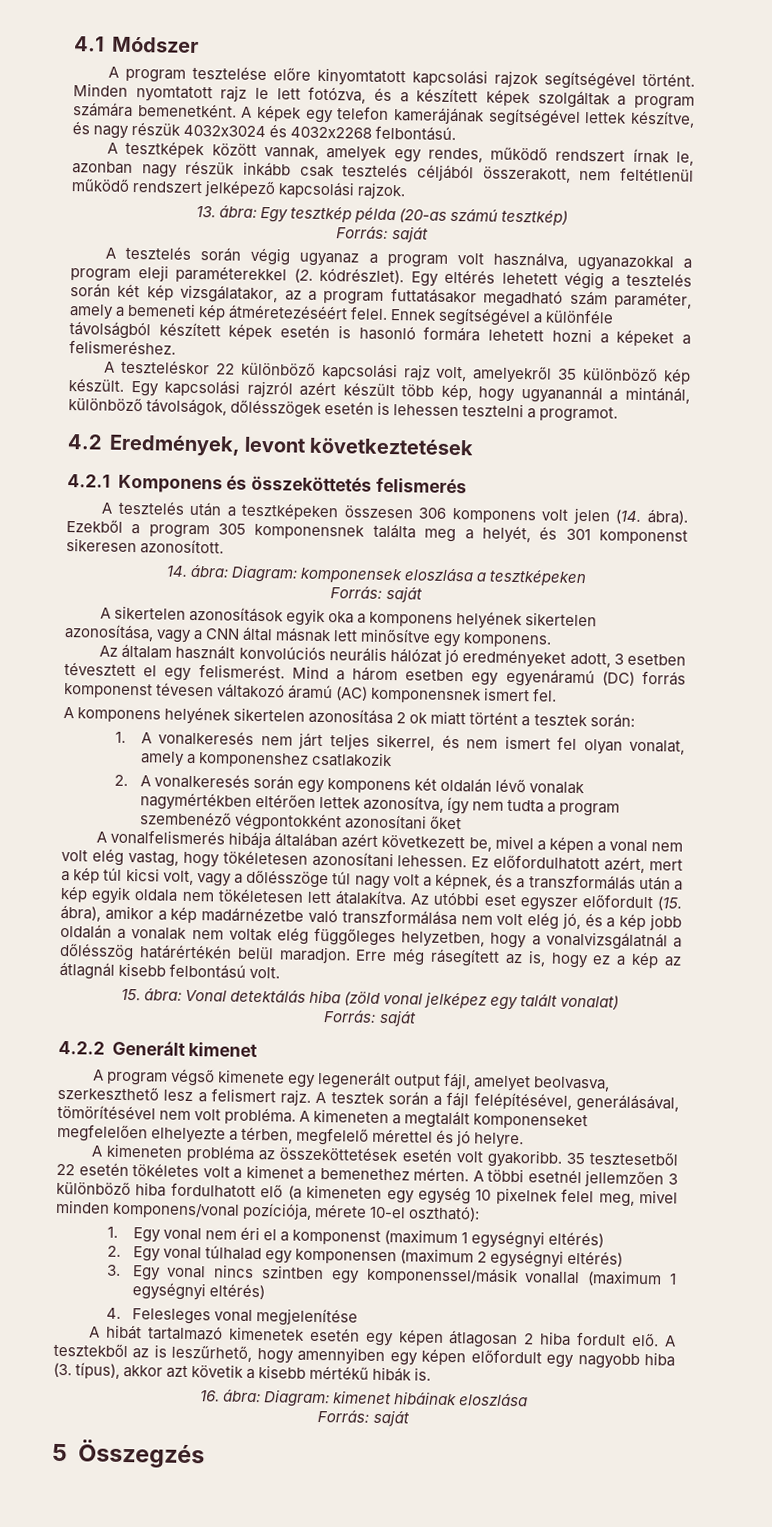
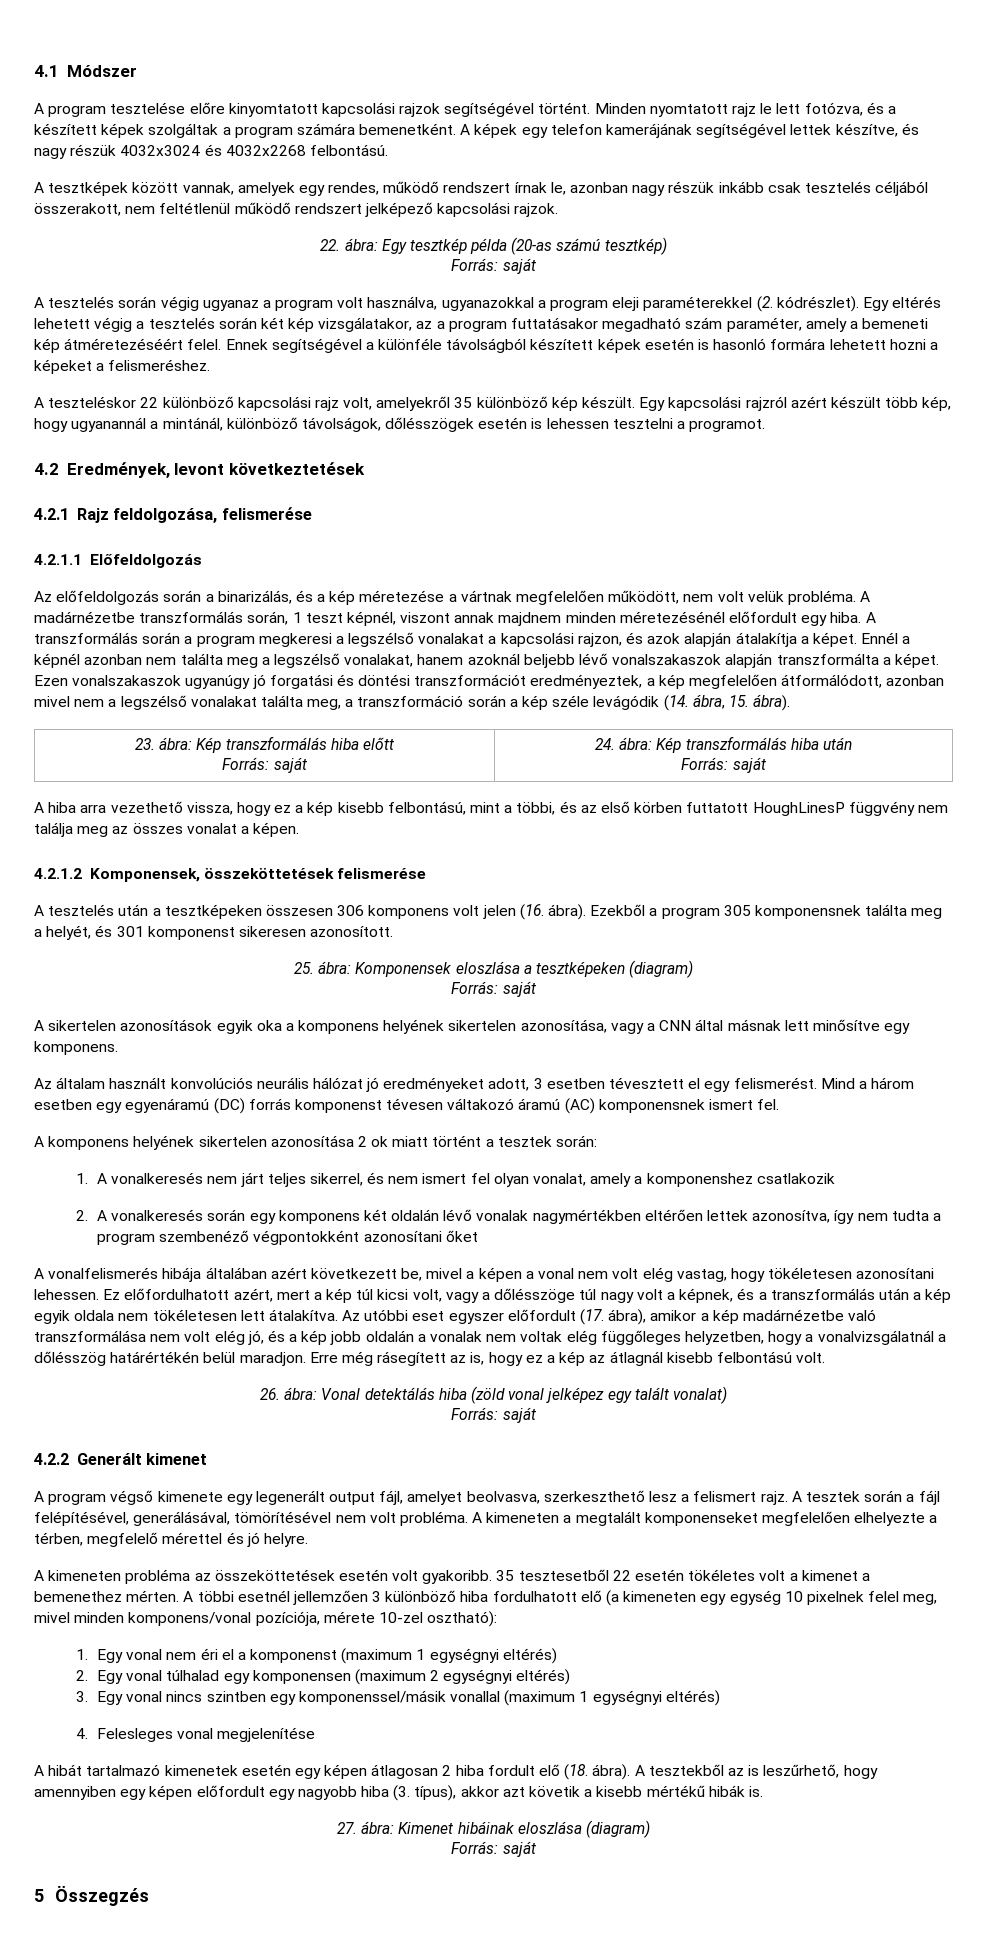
- 13. ábra: Egy tesztkép példa (20-as számú tesztkép)
+ 22. ábra: Egy tesztkép példa (20-as számú tesztkép)
- 4.2.1 Komponens és összeköttetés felismerés
+ 4.2.1 Rajz feldolgozása, felismerése
+ 4.2.1.1 Előfeldolgozás
+ Az előfeldolgozás során a binarizálás, és a kép méretezése a vártnak megfelelően működött, nem volt velük probléma. A madárnézetbe transzformálás során, 1 teszt képnél, viszont annak majdnem minden méretezésénél előfordult egy hiba. A transzformálás során a program megkeresi a legszélső vonalakat a kapcsolási rajzon, és azok alapján átalakítja a képet. Ennél a képnél azonban nem találta meg a legszélső vonalakat, hanem azoknál beljebb lévő vonalszakaszok alapján transzformálta a képet. Ezen vonalszakaszok ugyanúgy jó forgatási és döntési transzformációt eredményeztek, a kép megfelelően átformálódott, azonban mivel nem a legszélső vonalakat találta meg, a transzformáció során a kép széle levágódik (14. ábra, 15. ábra).
+ 23. ábra: Kép transzformálás hiba előtt
+ Forrás: saját | 24. ábra: Kép transzformálás hiba után
+ Forrás: saját
+ A hiba arra vezethető vissza, hogy ez a kép kisebb felbontású, mint a többi, és az első körben futtatott HoughLinesP függvény nem találja meg az összes vonalat a képen.
+ 4.2.1.2 Komponensek, összeköttetések felismerése
- A tesztelés után a tesztképeken összesen 306 komponens volt jelen (14. ábra).
+ A tesztelés után a tesztképeken összesen 306 komponens volt jelen (16. ábra).
- 14. ábra: Diagram: komponensek eloszlása a tesztképeken
+ 25. ábra: Komponensek eloszlása a tesztképeken (diagram)
- Az utóbbi eset egyszer előfordult (15. ábra), amikor a kép madárnézetbe való transzformálása nem volt elég jó, és a kép jobb oldalán a vonalak nem voltak elég függőleges helyzetben, hogy a vonalvizsgálatnál a dőlésszög határértékén belül maradjon.
+ Az utóbbi eset egyszer előfordult (17. ábra), amikor a kép madárnézetbe való transzformálása nem volt elég jó, és a kép jobb oldalán a vonalak nem voltak elég függőleges helyzetben, hogy a vonalvizsgálatnál a dőlésszög határértékén belül maradjon.
- 15. ábra: Vonal detektálás hiba (zöld vonal jelképez egy talált vonalat)
+ 26. ábra: Vonal detektálás hiba (zöld vonal jelképez egy talált vonalat)
- A többi esetnél jellemzően 3 különböző hiba fordulhatott elő (a kimeneten egy egység 10 pixelnek felel meg, mivel minden komponens/vonal pozíciója, mérete 10-el osztható):
+ A többi esetnél jellemzően 3 különböző hiba fordulhatott elő (a kimeneten egy egység 10 pixelnek felel meg, mivel minden komponens/vonal pozíciója, mérete 10-zel osztható):
- A hibát tartalmazó kimenetek esetén egy képen átlagosan 2 hiba fordult elő.
+ A hibát tartalmazó kimenetek esetén egy képen átlagosan 2 hiba fordult elő (18. ábra).
- 16. ábra: Diagram: kimenet hibáinak eloszlása
+ 27. ábra: Kimenet hibáinak eloszlása (diagram)

